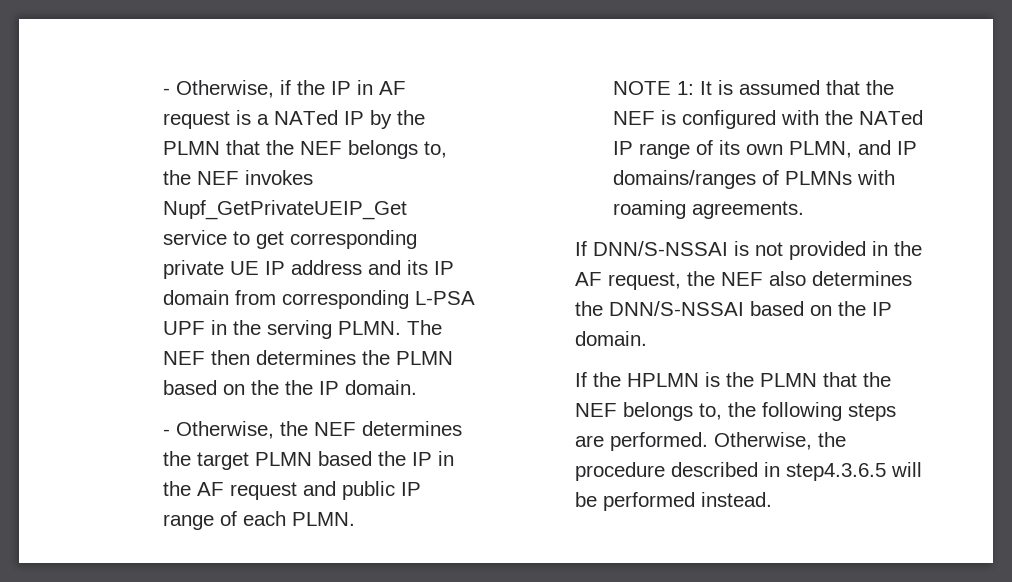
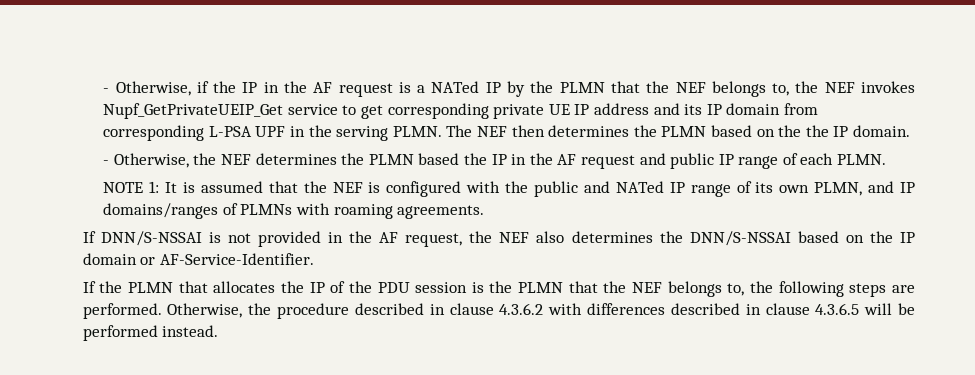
- - Otherwise, if the IP in AF request is a NATed IP by the PLMN that the NEF belongs to, the NEF invokes Nupf_GetPrivateUEIP_Get service to get corresponding private UE IP address and its IP domain from corresponding L-PSA UPF in the serving PLMN.
+ - Otherwise, if the IP in the AF request is a NATed IP by the PLMN that the NEF belongs to, the NEF invokes Nupf_GetPrivateUEIP_Get service to get corresponding private UE IP address and its IP domain from corresponding L-PSA UPF in the serving PLMN.
- - Otherwise, the NEF determines the target PLMN based the IP in the AF request and public IP range of each PLMN.
+ - Otherwise, the NEF determines the PLMN based the IP in the AF request and public IP range of each PLMN.
- NOTE 1: It is assumed that the NEF is configured with the NATed IP range of its own PLMN, and IP domains/ranges of PLMNs with roaming agreements.
+ NOTE 1: It is assumed that the NEF is configured with the public and NATed IP range of its own PLMN, and IP domains/ranges of PLMNs with roaming agreements.
- If DNN/S-NSSAI is not provided in the AF request, the NEF also determines the DNN/S-NSSAI based on the IP domain.
+ If DNN/S-NSSAI is not provided in the AF request, the NEF also determines the DNN/S-NSSAI based on the IP domain or AF-Service-Identifier.
- If the HPLMN is the PLMN that the NEF belongs to, the following steps are performed.
+ If the PLMN that allocates the IP of the PDU session is the PLMN that the NEF belongs to, the following steps are performed.
- Otherwise, the procedure described in step4.3.6.5 will be performed instead.
+ Otherwise, the procedure described in clause 4.3.6.2 with differences described in clause 4.3.6.5 will be performed instead.

